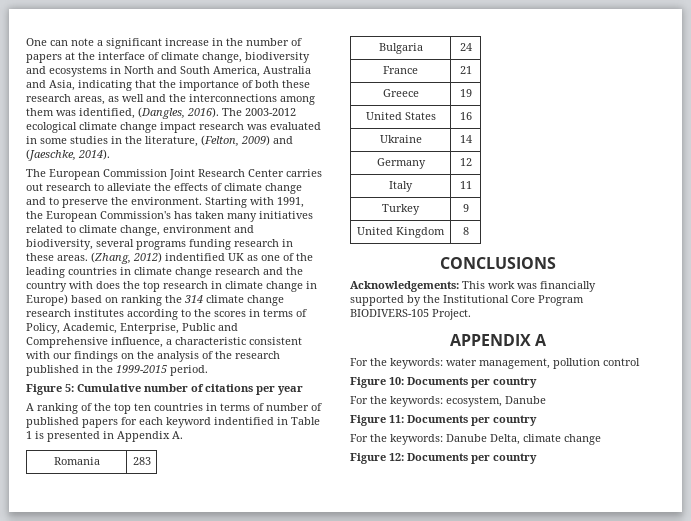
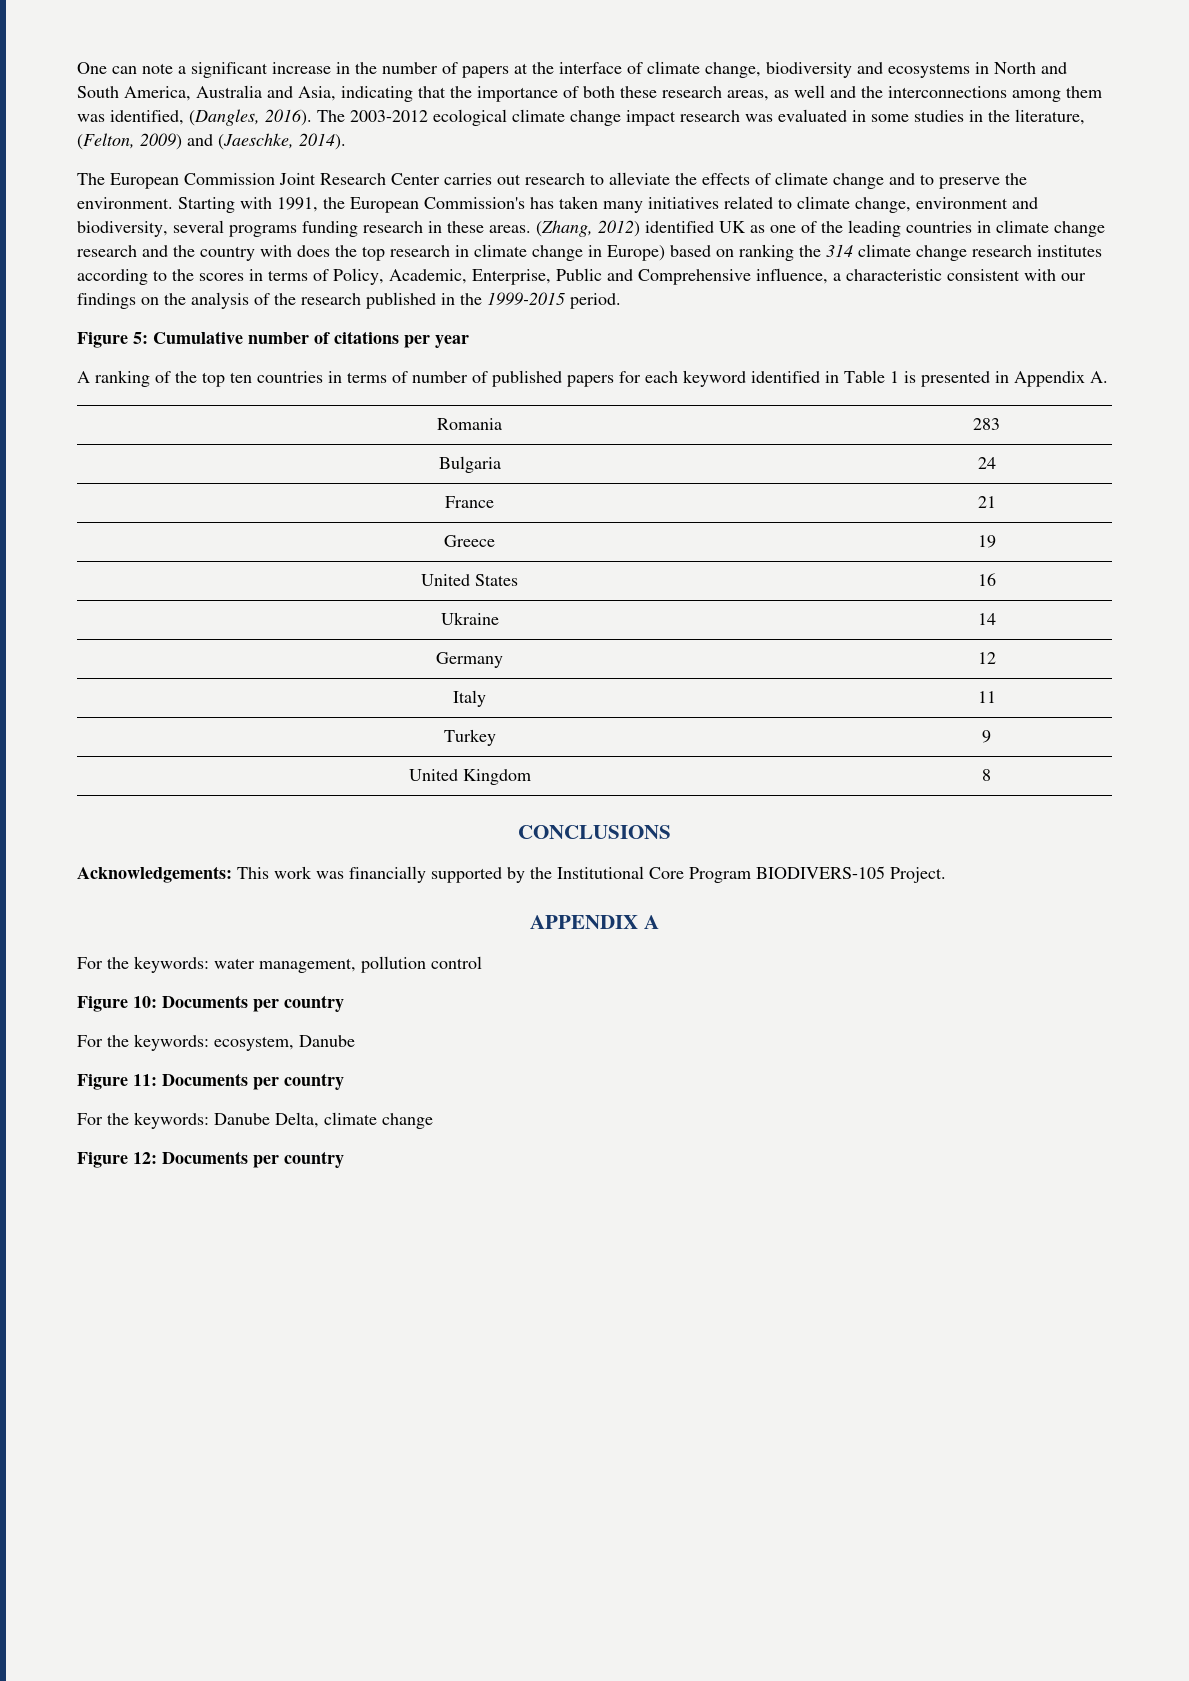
- (Zhang, 2012) indentified UK as one of the leading countries in climate change research and the country with does the top research in climate change in Europe) based on ranking the 314 climate change research institutes according to the scores in terms of Policy, Academic, Enterprise, Public and Comprehensive influence, a characteristic consistent with our findings on the analysis of the research published in the 1999-2015 period.
+ (Zhang, 2012) identified UK as one of the leading countries in climate change research and the country with does the top research in climate change in Europe) based on ranking the 314 climate change research institutes according to the scores in terms of Policy, Academic, Enterprise, Public and Comprehensive influence, a characteristic consistent with our findings on the analysis of the research published in the 1999-2015 period.
- A ranking of the top ten countries in terms of number of published papers for each keyword indentified in Table 1 is presented in Appendix A.
+ A ranking of the top ten countries in terms of number of published papers for each keyword identified in Table 1 is presented in Appendix A.

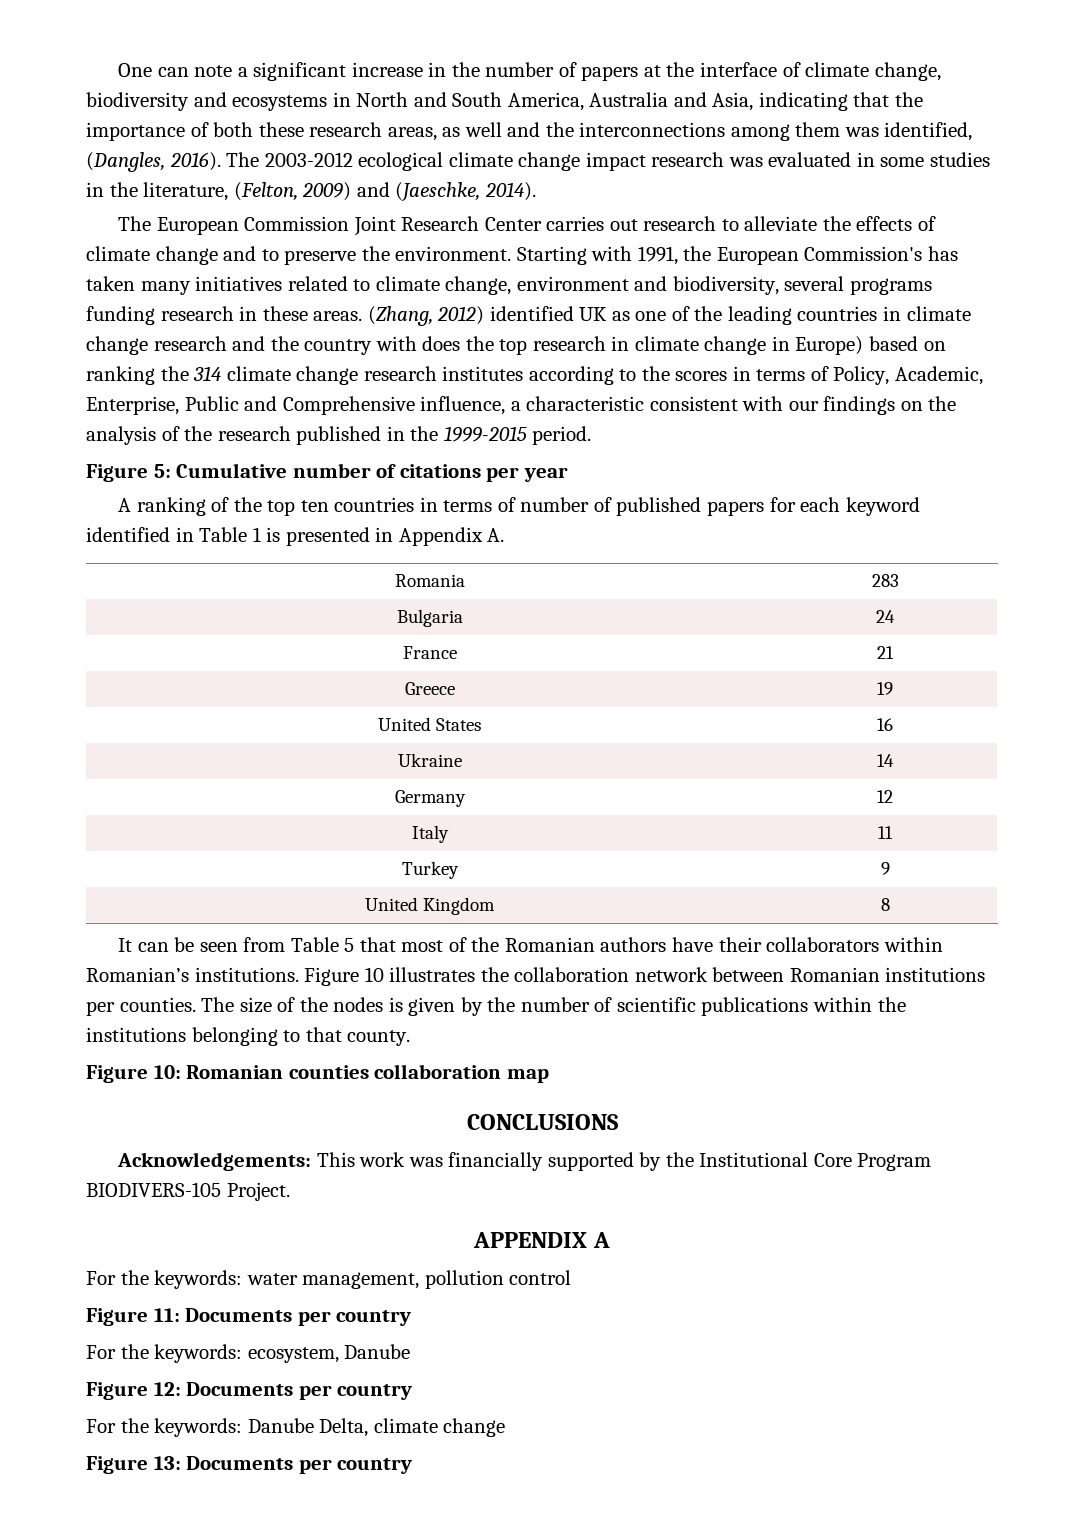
+ It can be seen from Table 5 that most of the Romanian authors have their collaborators within Romanian’s institutions. Figure 10 illustrates the collaboration network between Romanian institutions per counties. The size of the nodes is given by the number of scientific publications within the institutions belonging to that county.
+ Figure 10: Romanian counties collaboration map
- Figure 10: Documents per country
+ Figure 11: Documents per country
- Figure 11: Documents per country
+ Figure 12: Documents per country
- Figure 12: Documents per country
+ Figure 13: Documents per country

